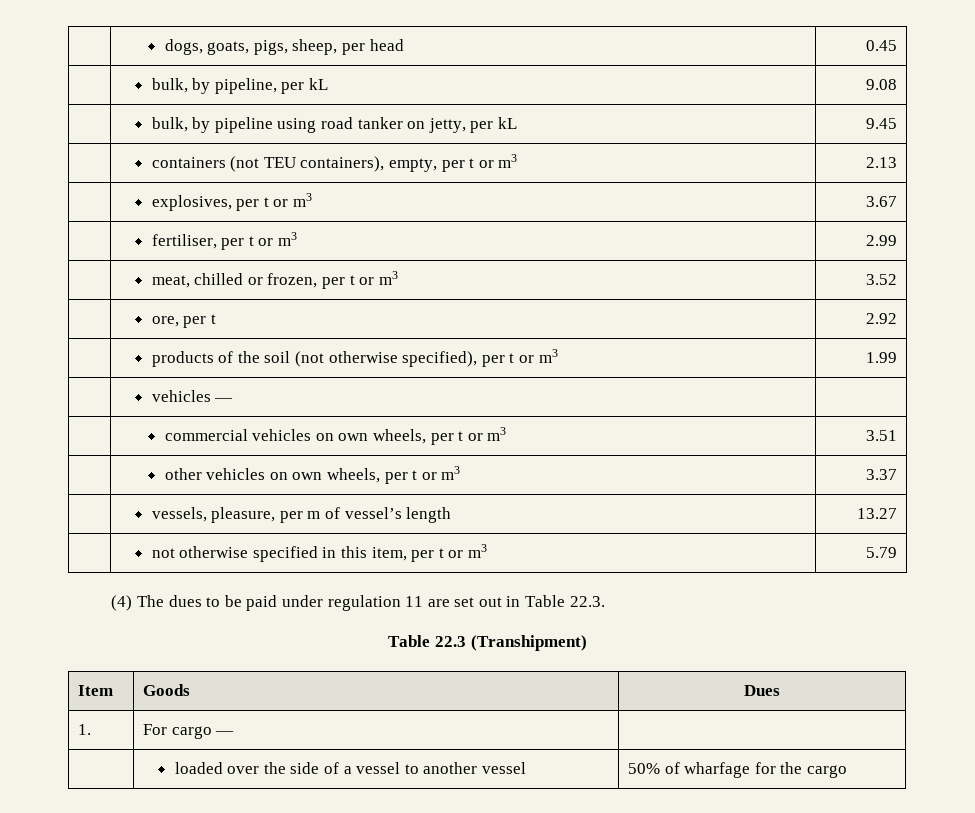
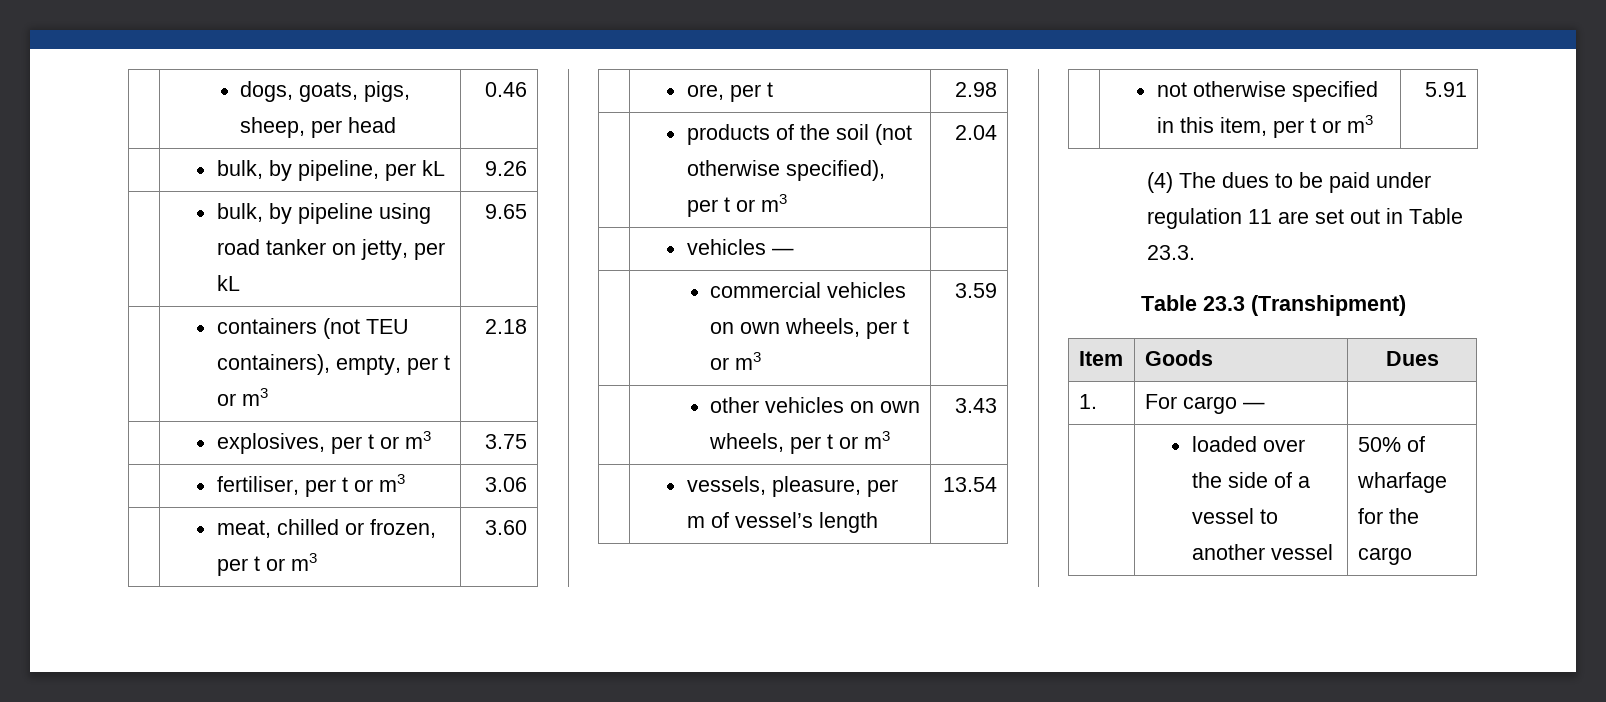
- | dogs, goats, pigs, sheep, per head | 0.45
+ | dogs, goats, pigs, sheep, per head | 0.46
- | bulk, by pipeline, per kL | 9.08
+ | bulk, by pipeline, per kL | 9.26
- | bulk, by pipeline using road tanker on jetty, per kL | 9.45
+ | bulk, by pipeline using road tanker on jetty, per kL | 9.65
- | containers (not TEU containers), empty, per t or m3 | 2.13
+ | containers (not TEU containers), empty, per t or m3 | 2.18
- | explosives, per t or m3 | 3.67
+ | explosives, per t or m3 | 3.75
- | fertiliser, per t or m3 | 2.99
+ | fertiliser, per t or m3 | 3.06
- | meat, chilled or frozen, per t or m3 | 3.52
+ | meat, chilled or frozen, per t or m3 | 3.60
- | ore, per t | 2.92
+ | ore, per t | 2.98
- | products of the soil (not otherwise specified), per t or m3 | 1.99
+ | products of the soil (not otherwise specified), per t or m3 | 2.04
- | commercial vehicles on own wheels, per t or m3 | 3.51
+ | commercial vehicles on own wheels, per t or m3 | 3.59
- | other vehicles on own wheels, per t or m3 | 3.37
+ | other vehicles on own wheels, per t or m3 | 3.43
- | vessels, pleasure, per m of vessel’s length | 13.27
+ | vessels, pleasure, per m of vessel’s length | 13.54
- | not otherwise specified in this item, per t or m3 | 5.79
+ | not otherwise specified in this item, per t or m3 | 5.91
- (4) The dues to be paid under regulation 11 are set out in Table 22.3.
- Table 22.3 (Transhipment)
+ (4) The dues to be paid under regulation 11 are set out in Table 23.3.
+ Table 23.3 (Transhipment)

